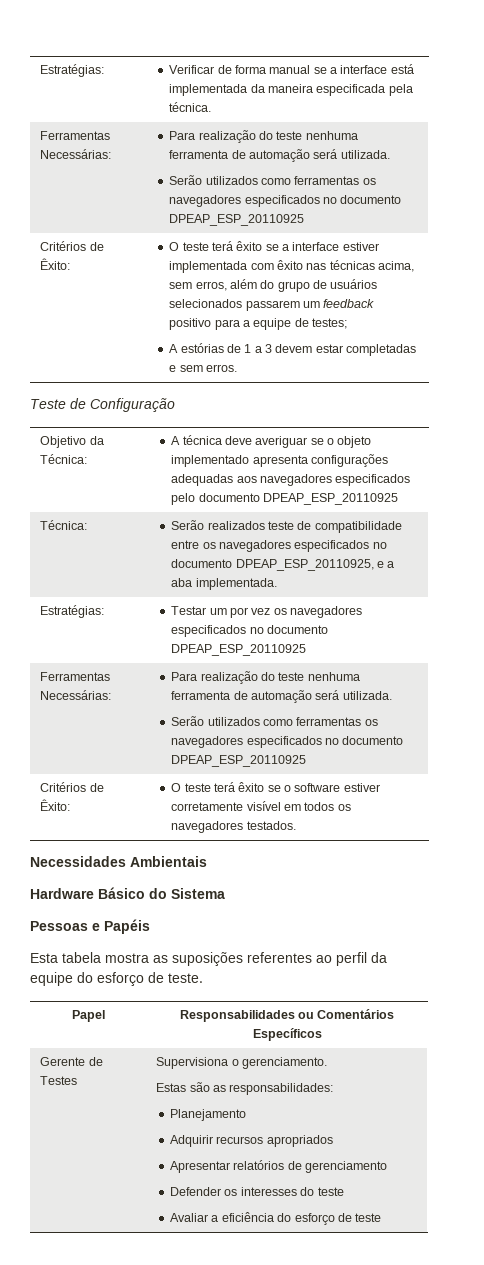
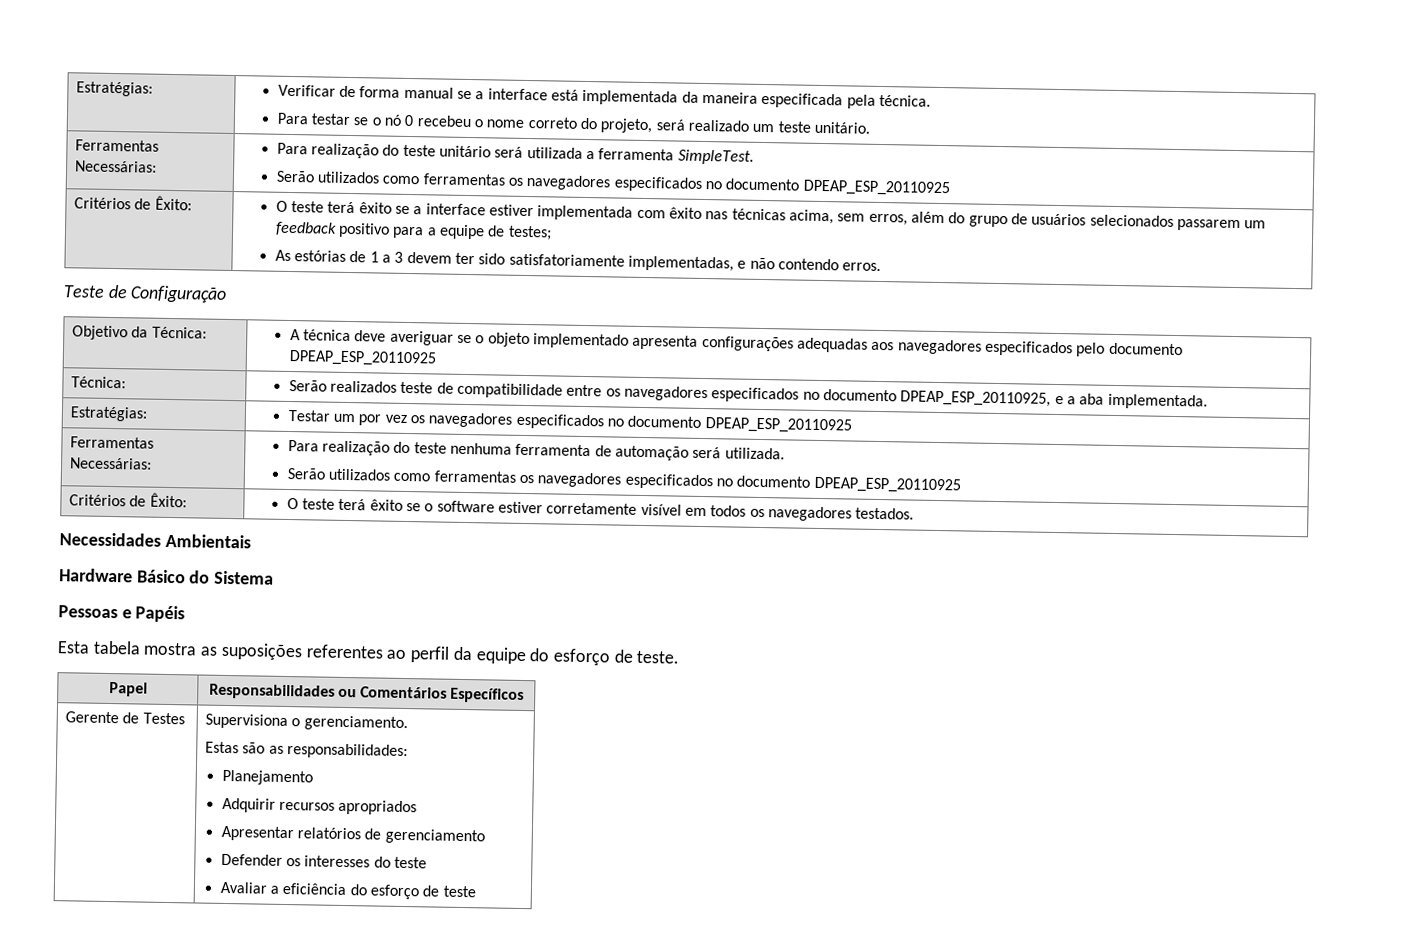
  Estratégias: | Verificar de forma manual se a interface está implementada da maneira especificada pela técnica.
- Ferramentas Necessárias: | Para realização do teste nenhuma ferramenta de automação será utilizada.
+ Para testar se o nó 0 recebeu o nome correto do projeto, será realizado um teste unitário.
+ Ferramentas Necessárias: | Para realização do teste unitário será utilizada a ferramenta SimpleTest.
- A estórias de 1 a 3 devem estar completadas e sem erros.
+ As estórias de 1 a 3 devem ter sido satisfatoriamente implementadas, e não contendo erros.

